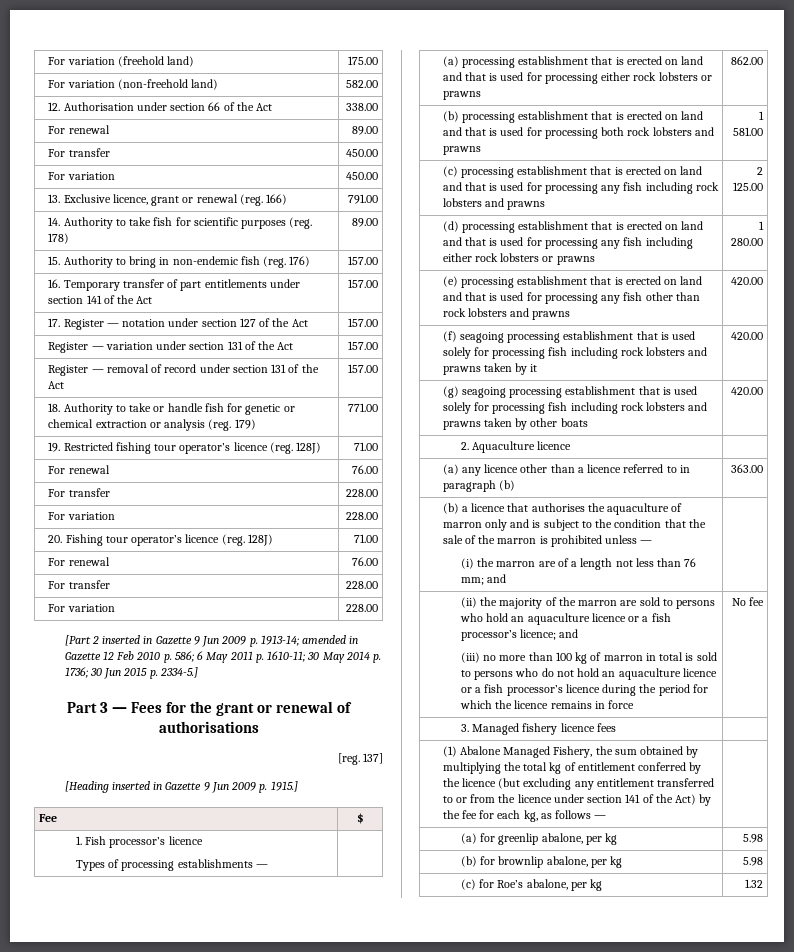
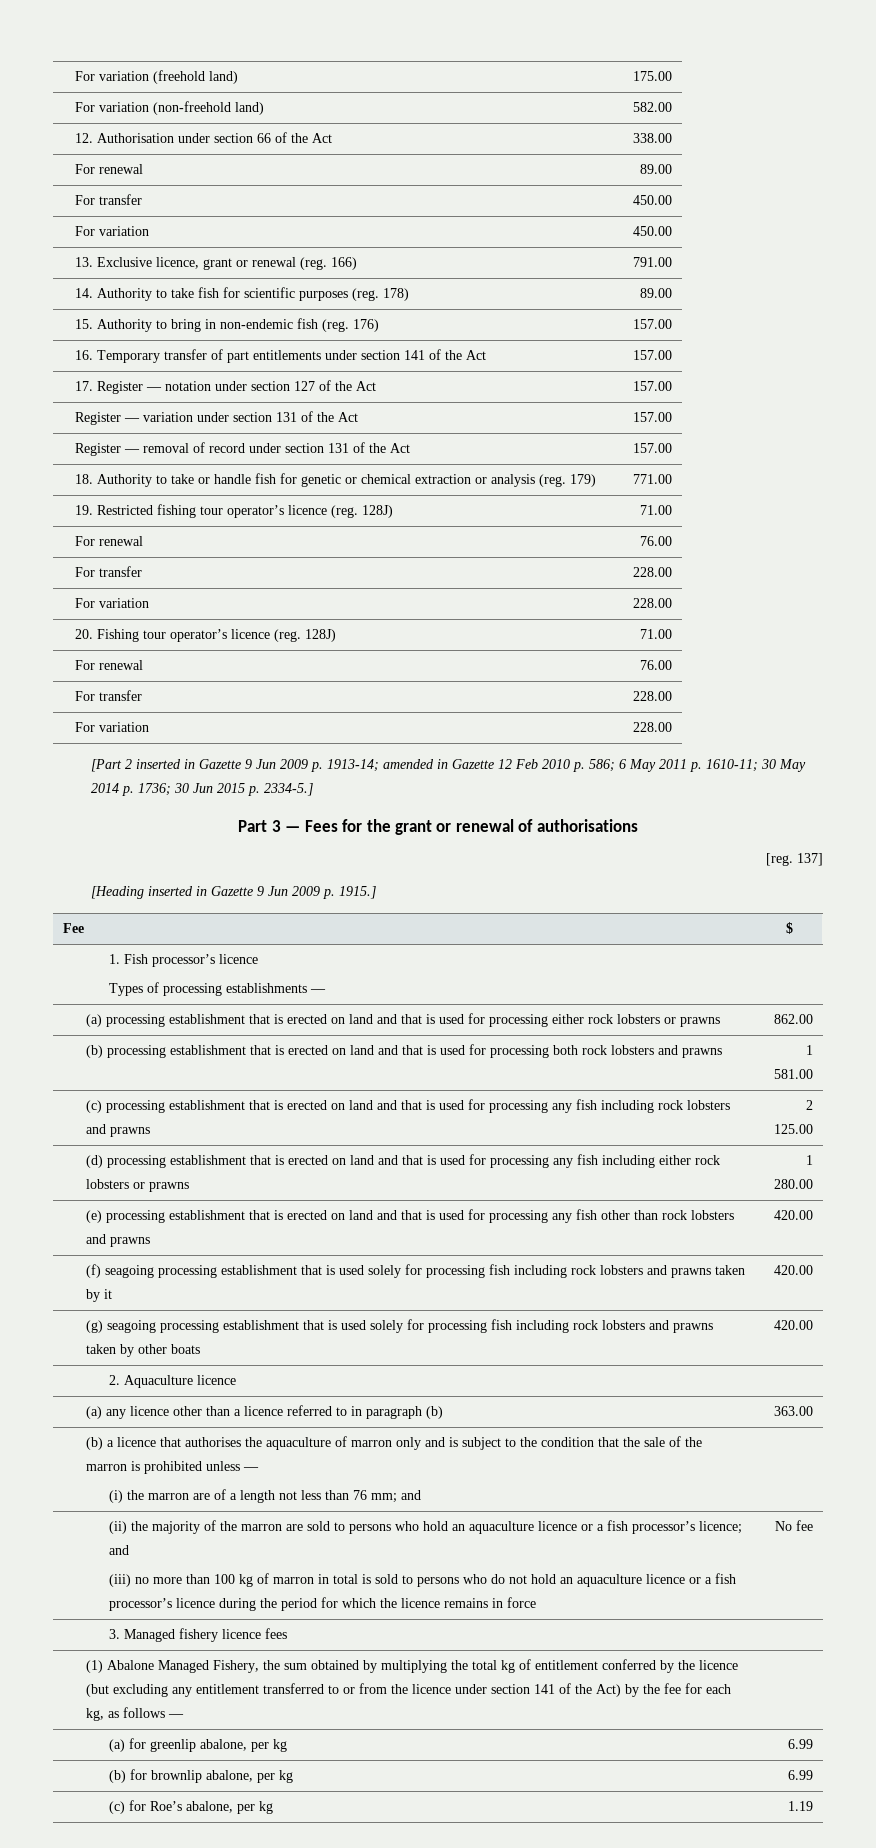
- (a) for greenlip abalone, per kg | 5.98
+ (a) for greenlip abalone, per kg | 6.99
- (b) for brownlip abalone, per kg | 5.98
+ (b) for brownlip abalone, per kg | 6.99
- (c) for Roe’s abalone, per kg | 1.32
+ (c) for Roe’s abalone, per kg | 1.19

